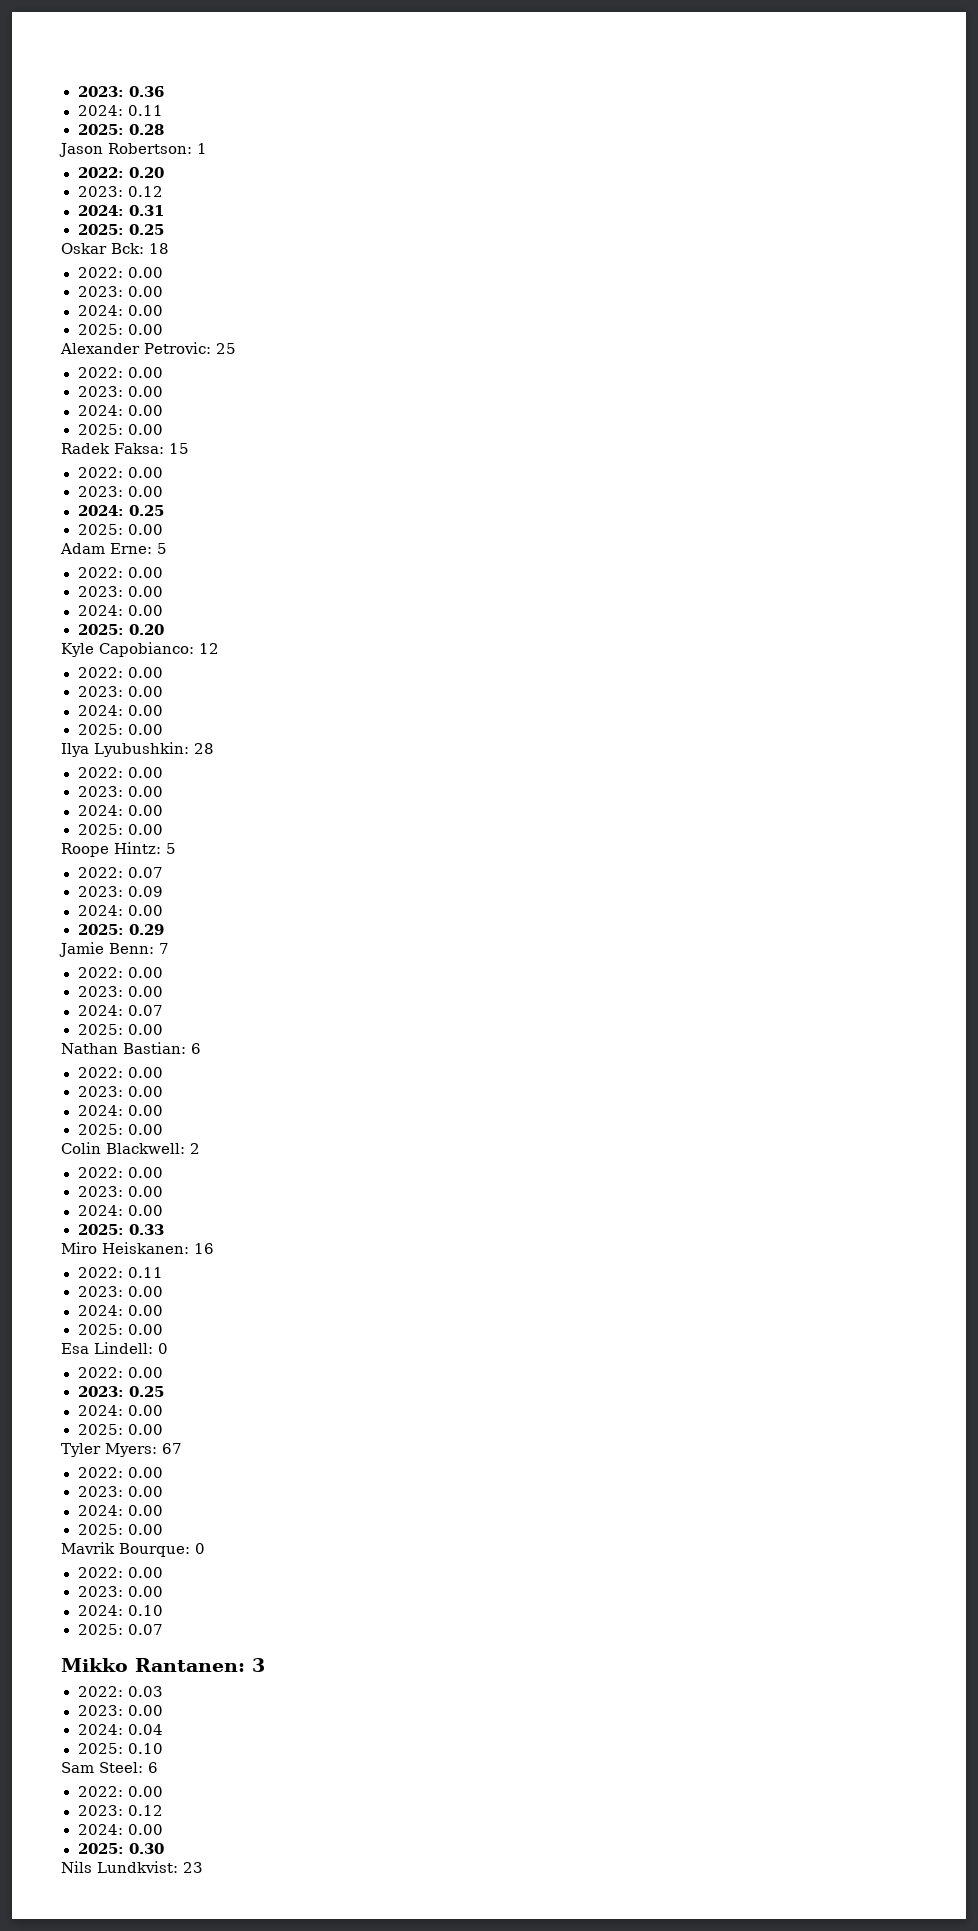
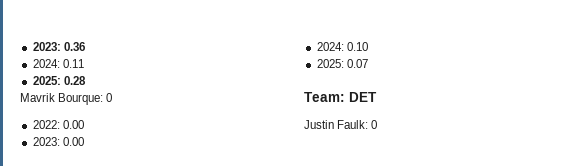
- Jason Robertson: 1
- 2022: 0.20
- 2023: 0.12
- 2024: 0.31
- 2025: 0.25
- Oskar Bck: 18
- 2022: 0.00
- 2023: 0.00
- 2024: 0.00
- 2025: 0.00
- Alexander Petrovic: 25
- 2022: 0.00
- 2023: 0.00
- 2024: 0.00
- 2025: 0.00
- Radek Faksa: 15
- 2022: 0.00
- 2023: 0.00
- 2024: 0.25
- 2025: 0.00
- Adam Erne: 5
- 2022: 0.00
- 2023: 0.00
- 2024: 0.00
- 2025: 0.20
- Kyle Capobianco: 12
- 2022: 0.00
- 2023: 0.00
- 2024: 0.00
- 2025: 0.00
- Ilya Lyubushkin: 28
- 2022: 0.00
- 2023: 0.00
- 2024: 0.00
- 2025: 0.00
- Roope Hintz: 5
- 2022: 0.07
- 2023: 0.09
- 2024: 0.00
- 2025: 0.29
- Jamie Benn: 7
- 2022: 0.00
- 2023: 0.00
- 2024: 0.07
- 2025: 0.00
- Nathan Bastian: 6
- 2022: 0.00
- 2023: 0.00
- 2024: 0.00
- 2025: 0.00
- Colin Blackwell: 2
- 2022: 0.00
- 2023: 0.00
- 2024: 0.00
- 2025: 0.33
- Miro Heiskanen: 16
- 2022: 0.11
- 2023: 0.00
- 2024: 0.00
- 2025: 0.00
- Esa Lindell: 0
- 2022: 0.00
- 2023: 0.25
- 2024: 0.00
- 2025: 0.00
- Tyler Myers: 67
- 2022: 0.00
- 2023: 0.00
- 2024: 0.00
- 2025: 0.00
- Mikko Rantanen: 3
- 2022: 0.03
- 2023: 0.00
- 2024: 0.04
- 2025: 0.10
- Sam Steel: 6
- 2022: 0.00
- 2023: 0.12
- 2024: 0.00
- 2025: 0.30
- Nils Lundkvist: 23
+ Team: DET
+ Justin Faulk: 0

